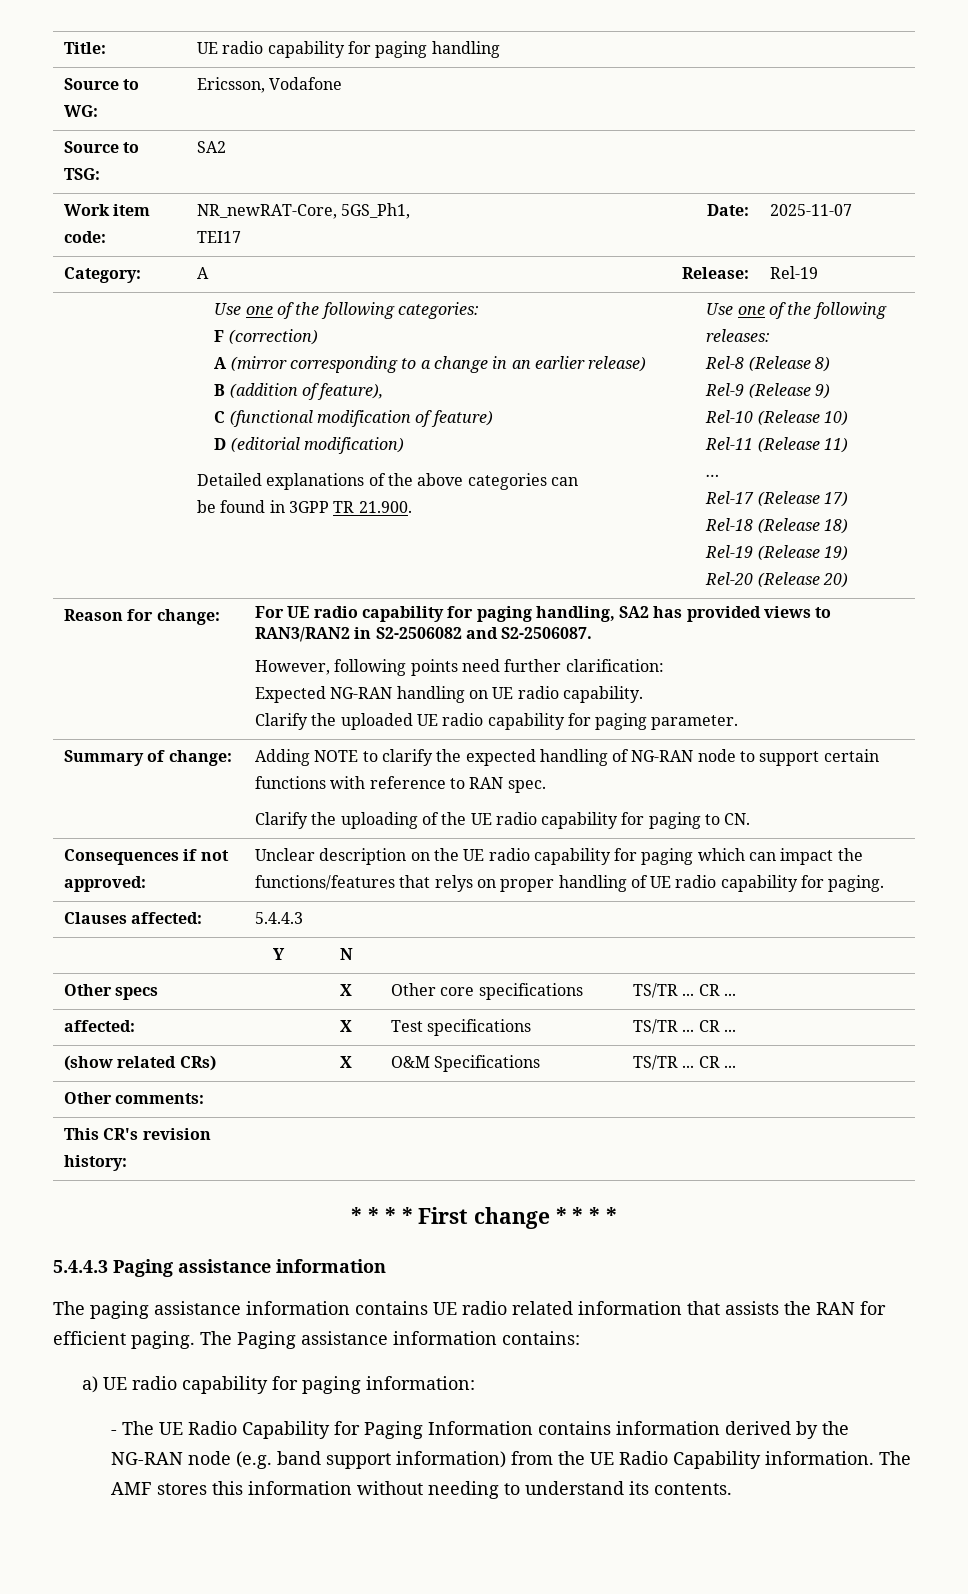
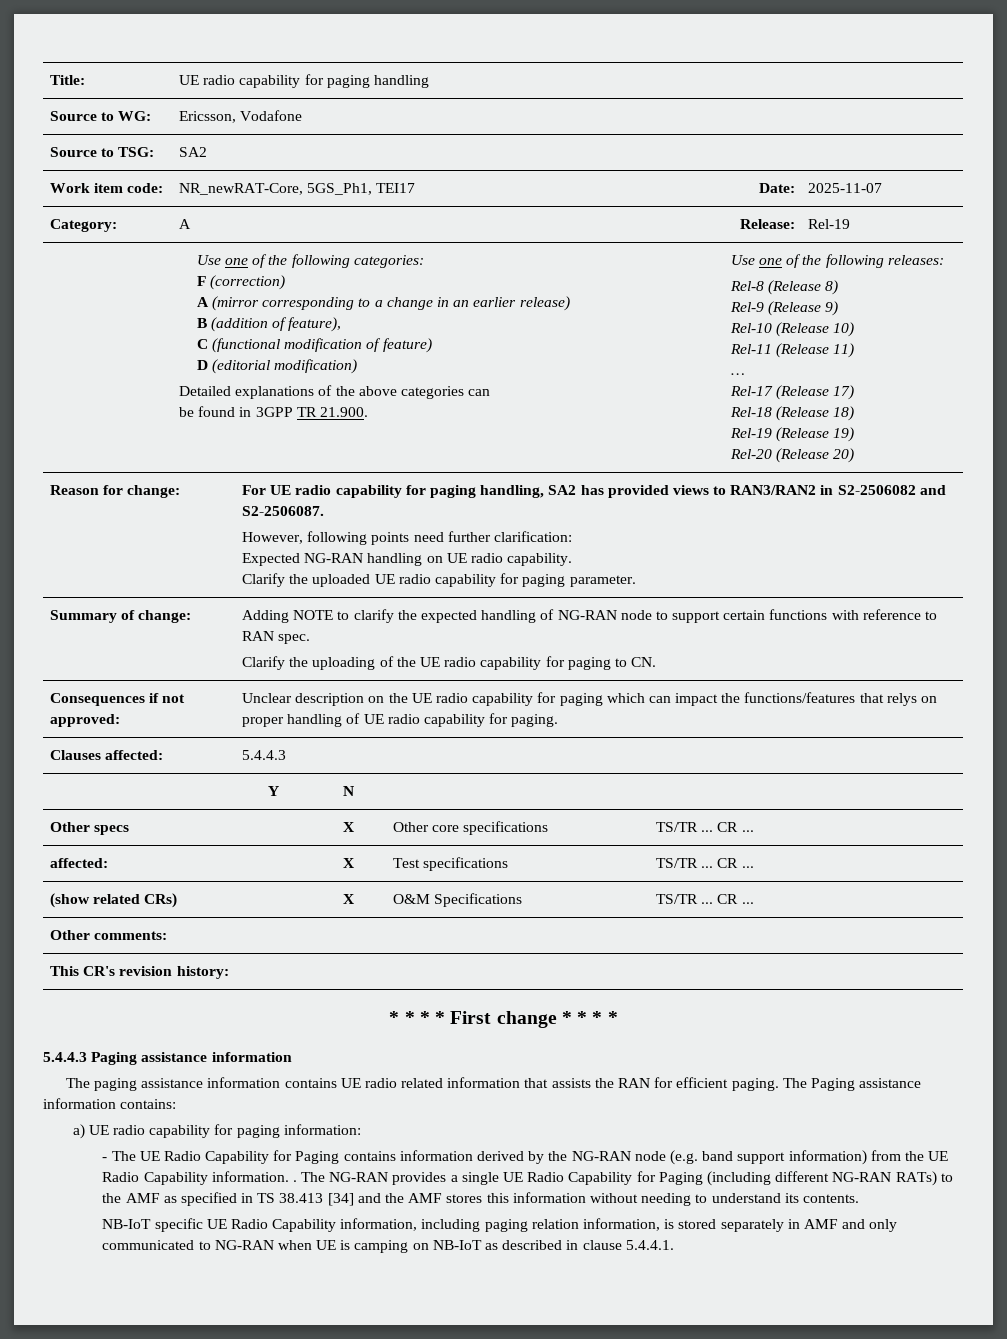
- - The UE Radio Capability for Paging Information contains information derived by the NG-RAN node (e.g. band support information) from the UE Radio Capability information. The AMF stores this information without needing to understand its contents.
+ - The UE Radio Capability for Paging contains information derived by the NG-RAN node (e.g. band support information) from the UE Radio Capability information. . The NG-RAN provides a single UE Radio Capability for Paging (including different NG-RAN RATs) to the AMF as specified in TS 38.413 [34] and the AMF stores this information without needing to understand its contents.
+ NB-IoT specific UE Radio Capability information, including paging relation information, is stored separately in AMF and only communicated to NG-RAN when UE is camping on NB-IoT as described in clause 5.4.4.1.

